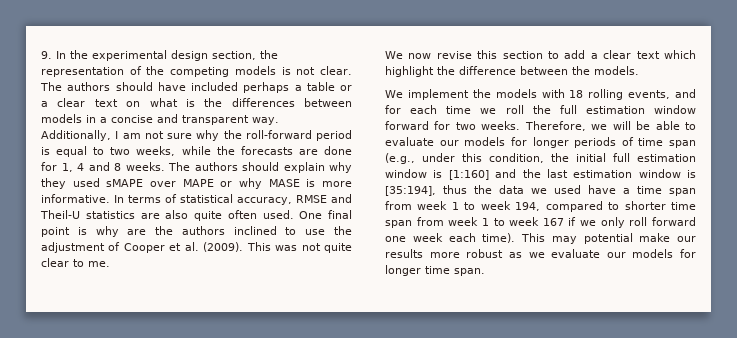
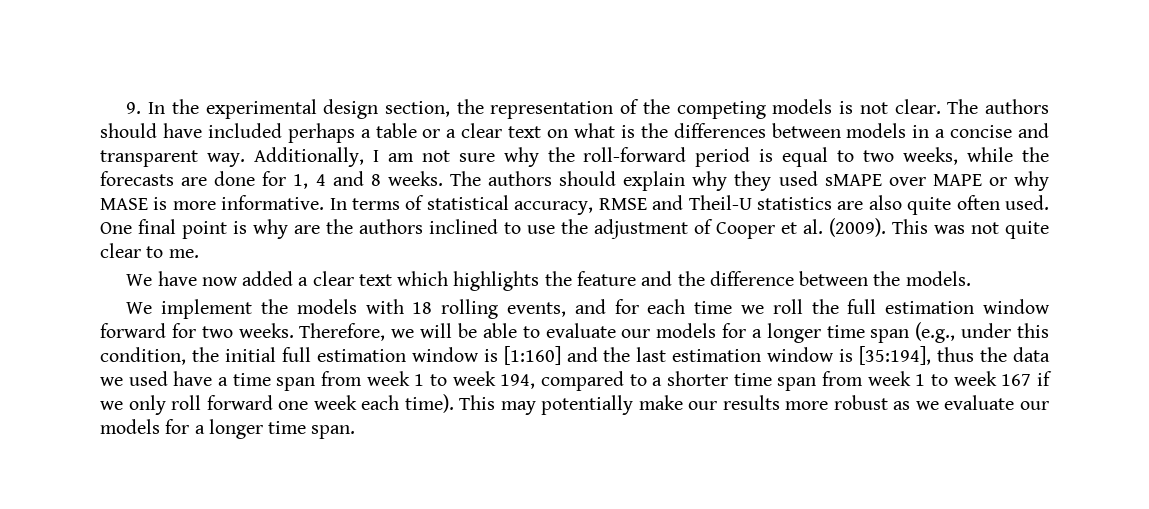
- We now revise this section to add a clear text which highlight the difference between the models.
+ We have now added a clear text which highlights the feature and the difference between the models.
- Therefore, we will be able to evaluate our models for longer periods of time span (e.g., under this condition, the initial full estimation window is [1:160] and the last estimation window is [35:194], thus the data we used have a time span from week 1 to week 194, compared to shorter time span from week 1 to week 167 if we only roll forward one week each time).
+ Therefore, we will be able to evaluate our models for a longer time span (e.g., under this condition, the initial full estimation window is [1:160] and the last estimation window is [35:194], thus the data we used have a time span from week 1 to week 194, compared to a shorter time span from week 1 to week 167 if we only roll forward one week each time).
- This may potential make our results more robust as we evaluate our models for longer time span.
+ This may potentially make our results more robust as we evaluate our models for a longer time span.

